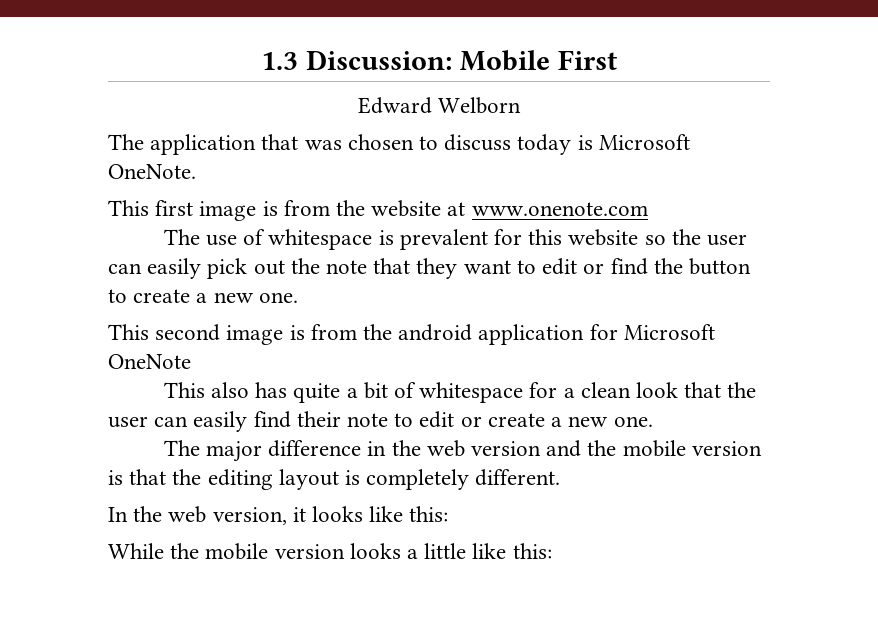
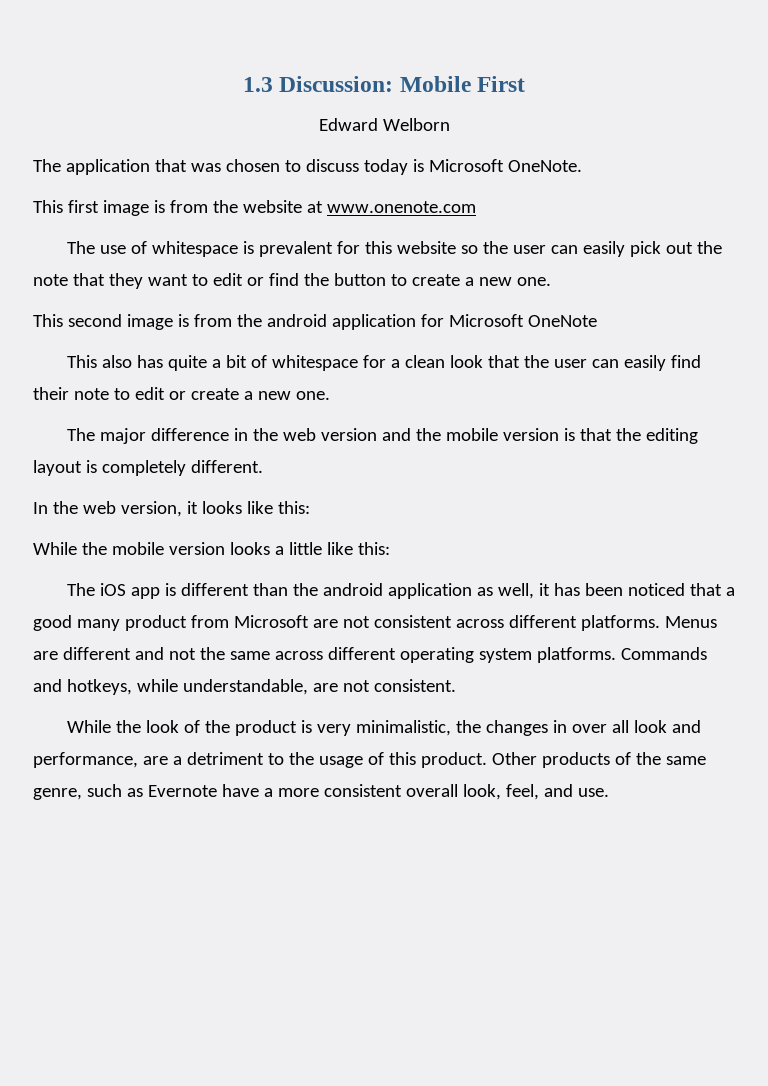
+ The iOS app is different than the android application as well, it has been noticed that a good many product from Microsoft are not consistent across different platforms. Menus are different and not the same across different operating system platforms. Commands and hotkeys, while understandable, are not consistent.
+ While the look of the product is very minimalistic, the changes in over all look and performance, are a detriment to the usage of this product. Other products of the same genre, such as Evernote have a more consistent overall look, feel, and use.

